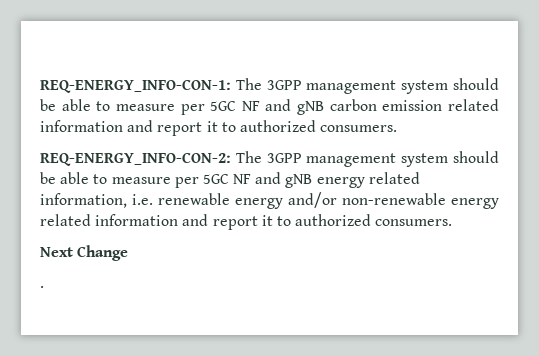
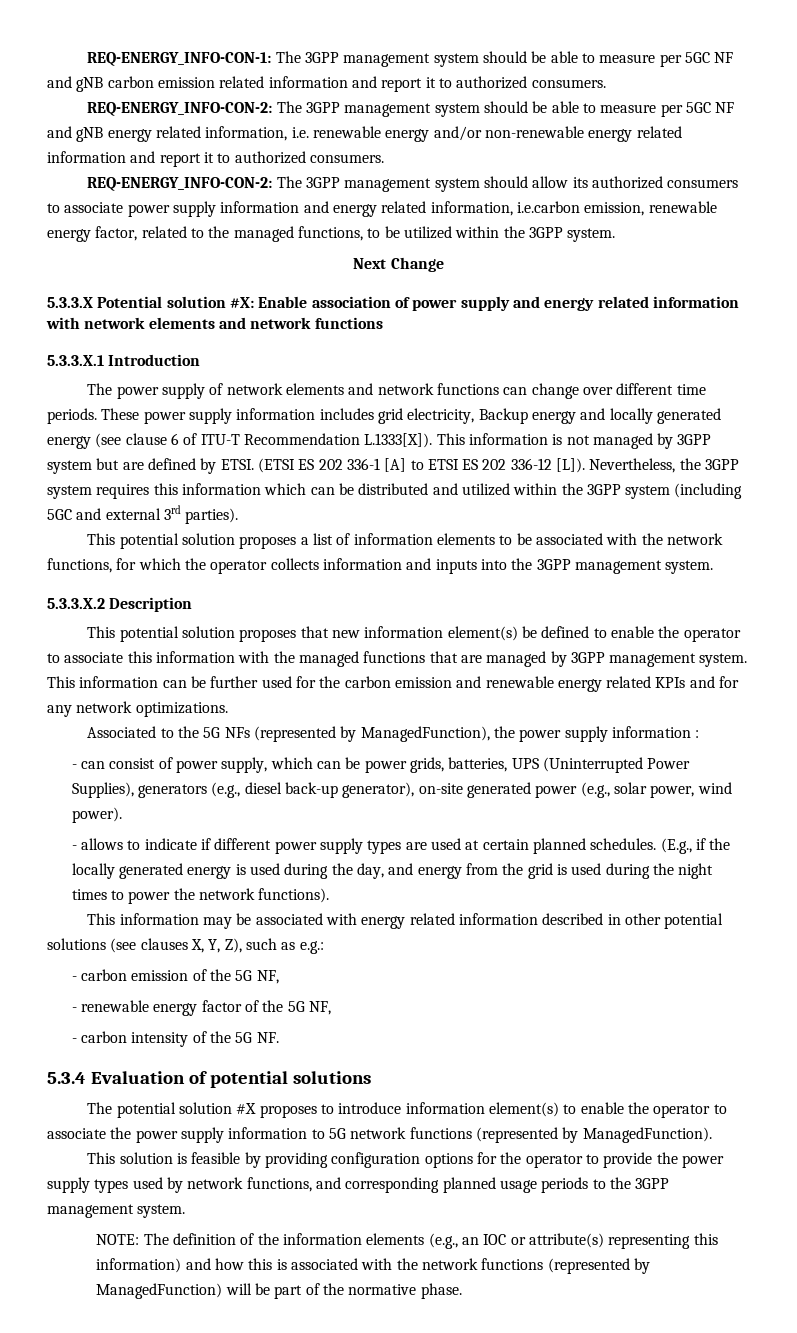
+ REQ-ENERGY_INFO-CON-2: The 3GPP management system should allow its authorized consumers to associate power supply information and energy related information, i.e.carbon emission, renewable energy factor, related to the managed functions, to be utilized within the 3GPP system.
  Next Change
- .
+ 5.3.3.X Potential solution #X: Enable association of power supply and energy related information with network elements and network functions
+ 5.3.3.X.1 Introduction
+ The power supply of network elements and network functions can change over different time periods. These power supply information includes grid electricity, Backup energy and locally generated energy (see clause 6 of ITU-T Recommendation L.1333[X]). This information is not managed by 3GPP system but are defined by ETSI. (ETSI ES 202 336-1 [A] to ETSI ES 202 336-12 [L]). Nevertheless, the 3GPP system requires this information which can be distributed and utilized within the 3GPP system (including 5GC and external 3rd parties).
+ This potential solution proposes a list of information elements to be associated with the network functions, for which the operator collects information and inputs into the 3GPP management system.
+ 5.3.3.X.2 Description
+ This potential solution proposes that new information element(s) be defined to enable the operator to associate this information with the managed functions that are managed by 3GPP management system. This information can be further used for the carbon emission and renewable energy related KPIs and for any network optimizations.
+ Associated to the 5G NFs (represented by ManagedFunction), the power supply information :
+ - can consist of power supply, which can be power grids, batteries, UPS (Uninterrupted Power Supplies), generators (e.g., diesel back-up generator), on-site generated power (e.g., solar power, wind power).
+ - allows to indicate if different power supply types are used at certain planned schedules. (E.g., if the locally generated energy is used during the day, and energy from the grid is used during the night times to power the network functions).
+ This information may be associated with energy related information described in other potential solutions (see clauses X, Y, Z), such as e.g.:
+ - carbon emission of the 5G NF,
+ - renewable energy factor of the 5G NF,
+ - carbon intensity of the 5G NF.
+ 5.3.4 Evaluation of potential solutions
+ The potential solution #X proposes to introduce information element(s) to enable the operator to associate the power supply information to 5G network functions (represented by ManagedFunction).
+ This solution is feasible by providing configuration options for the operator to provide the power supply types used by network functions, and corresponding planned usage periods to the 3GPP management system.
+ NOTE: The definition of the information elements (e.g., an IOC or attribute(s) representing this information) and how this is associated with the network functions (represented by ManagedFunction) will be part of the normative phase.

